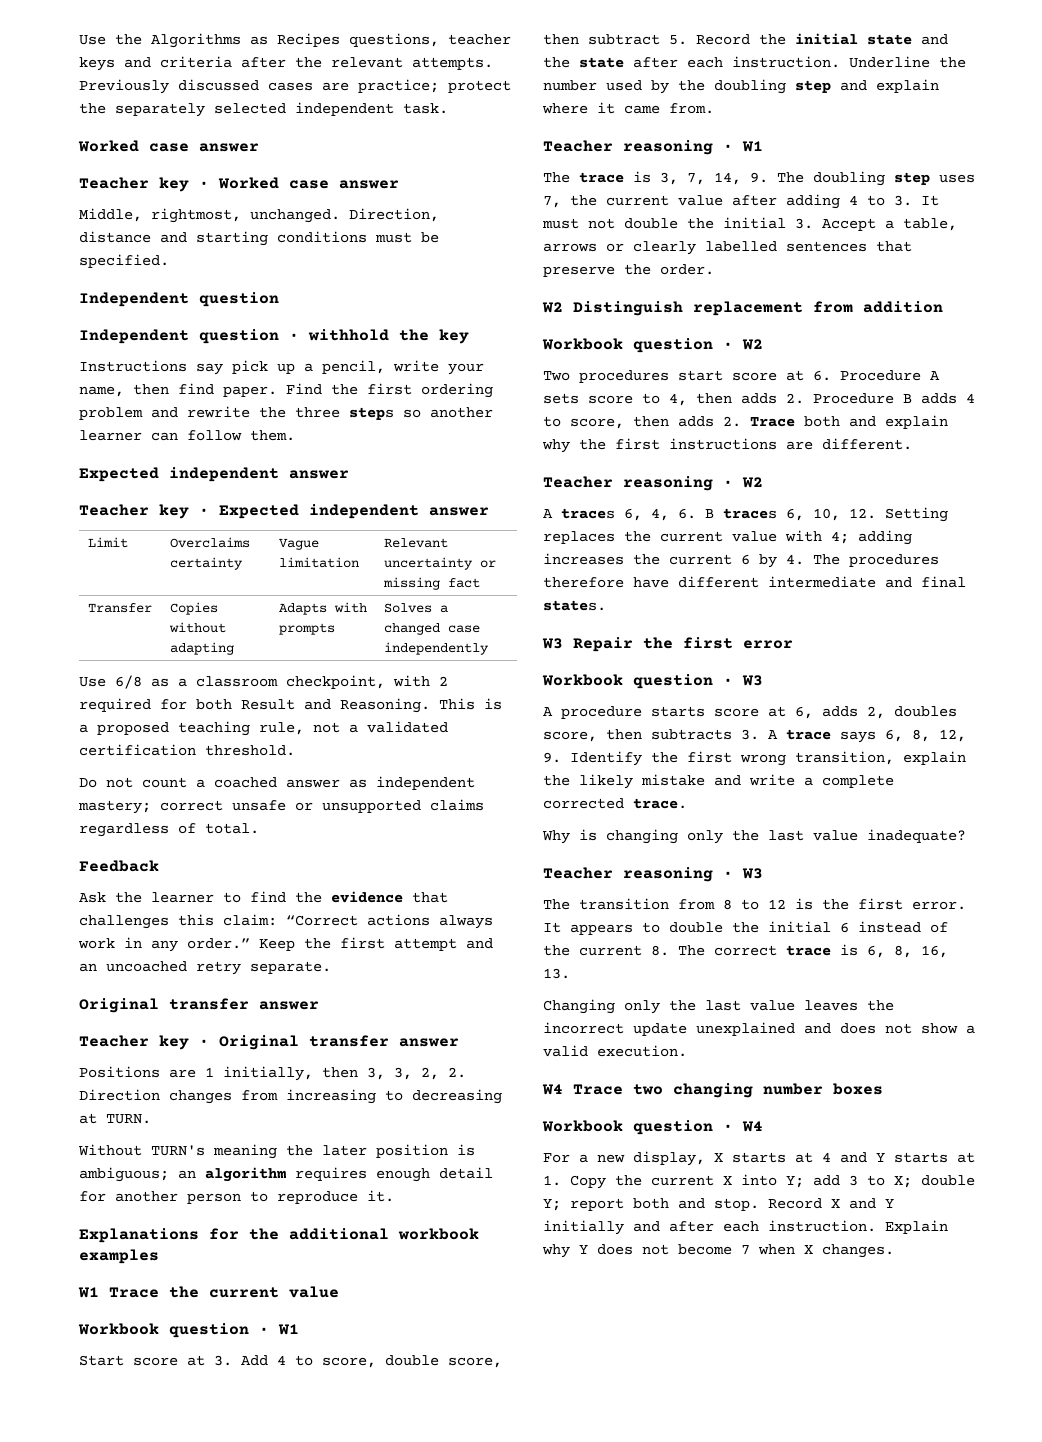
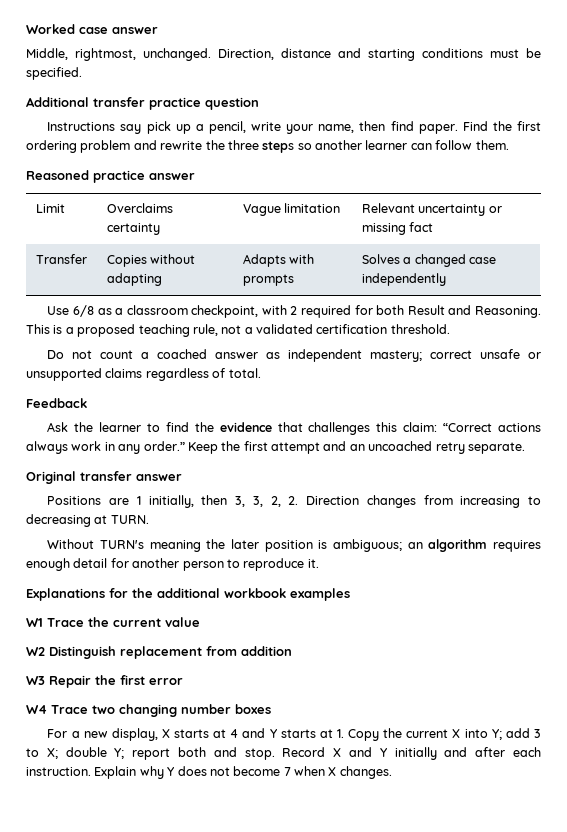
- Use the Algorithms as Recipes questions, teacher keys and criteria after the relevant attempts. Previously discussed cases are practice; protect the separately selected independent task.
  Worked case answer
- Teacher key · Worked case answer
  Direction, distance and starting conditions must be specified.
- Independent question
- Independent question · withhold the key
+ Additional transfer practice question
  Find the first ordering problem and rewrite the three steps so another learner can follow them.
- Expected independent answer
- Teacher key · Expected independent answer
+ Reasoned practice answer
- Teacher key · Original transfer answer
- Workbook question · W1
- Start score at 3. Add 4 to score, double score, then subtract 5. Record the initial state and the state after each instruction. Underline the number used by the doubling step and explain where it came from.
- Teacher reasoning · W1
- The trace is 3, 7, 14, 9. The doubling step uses 7, the current value after adding 4 to 3. It must not double the initial 3. Accept a table, arrows or clearly labelled sentences that preserve the order.
- Workbook question · W2
- Two procedures start score at 6. Procedure A sets score to 4, then adds 2. Procedure B adds 4 to score, then adds 2. Trace both and explain why the first instructions are different.
- Teacher reasoning · W2
- A traces 6, 4, 6. B traces 6, 10, 12. Setting replaces the current value with 4; adding increases the current 6 by 4. The procedures therefore have different intermediate and final states.
- Workbook question · W3
- A procedure starts score at 6, adds 2, doubles score, then subtracts 3. A trace says 6, 8, 12, 9. Identify the first wrong transition, explain the likely mistake and write a complete corrected trace.
- Why is changing only the last value inadequate?
- Teacher reasoning · W3
- The transition from 8 to 12 is the first error. It appears to double the initial 6 instead of the current 8. The correct trace is 6, 8, 16, 13.
- Changing only the last value leaves the incorrect update unexplained and does not show a valid execution.
- Workbook question · W4

